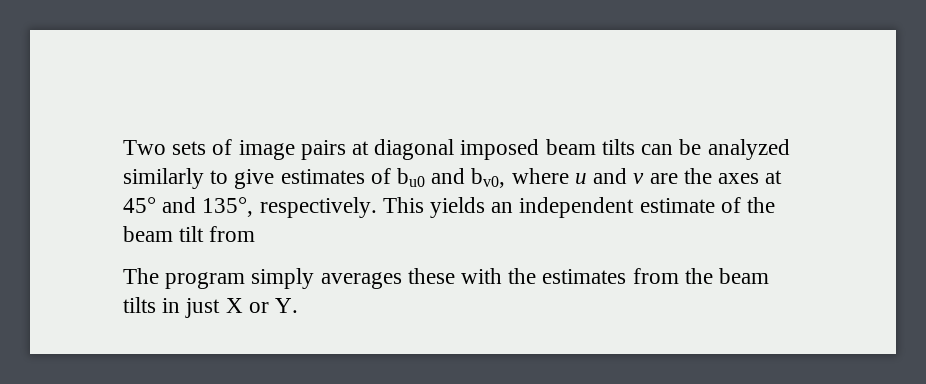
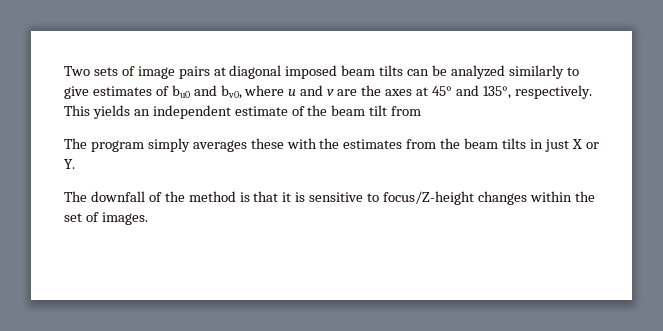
+ The downfall of the method is that it is sensitive to focus/Z-height changes within the set of images.

